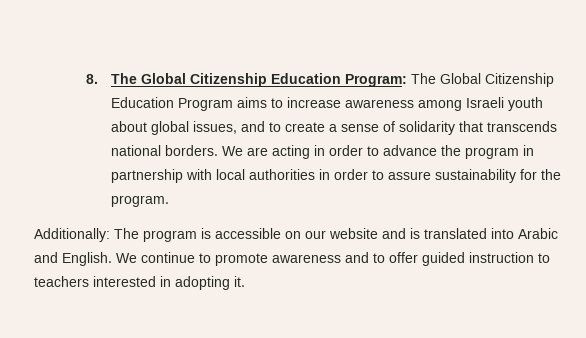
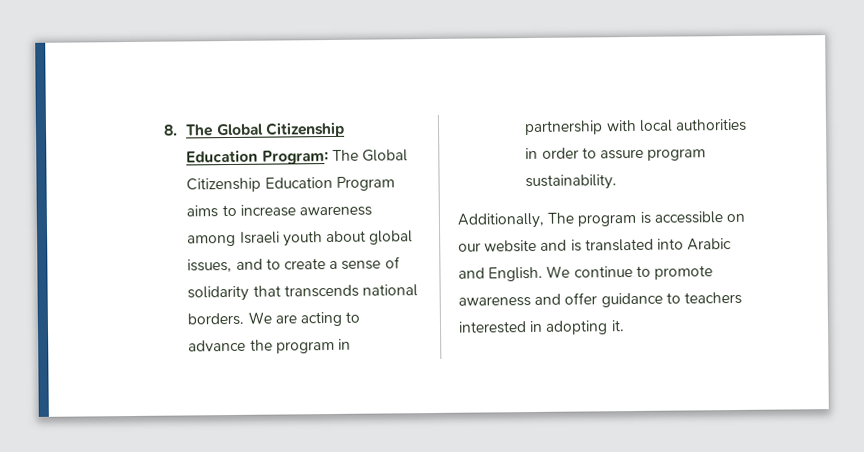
- We are acting in order to advance the program in partnership with local authorities in order to assure sustainability for the program.
- Additionally: The program is accessible on our website and is translated into Arabic and English.
+ We are acting to advance the program in partnership with local authorities in order to assure program sustainability.
+ Additionally, The program is accessible on our website and is translated into Arabic and English.
- We continue to promote awareness and to offer guided instruction to teachers interested in adopting it.
+ We continue to promote awareness and offer guidance to teachers interested in adopting it.

